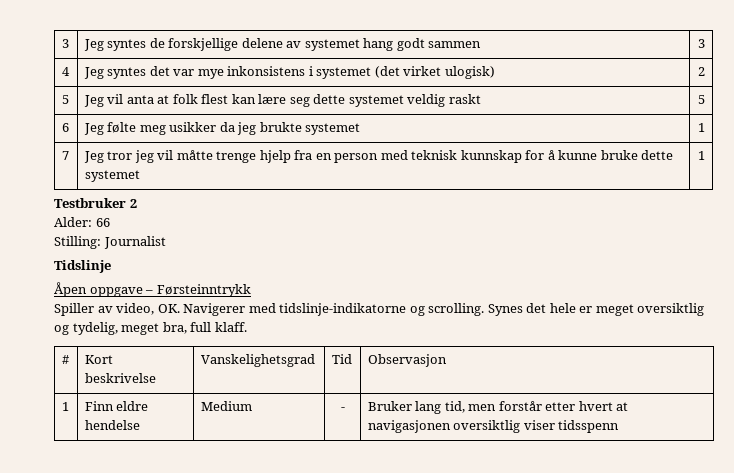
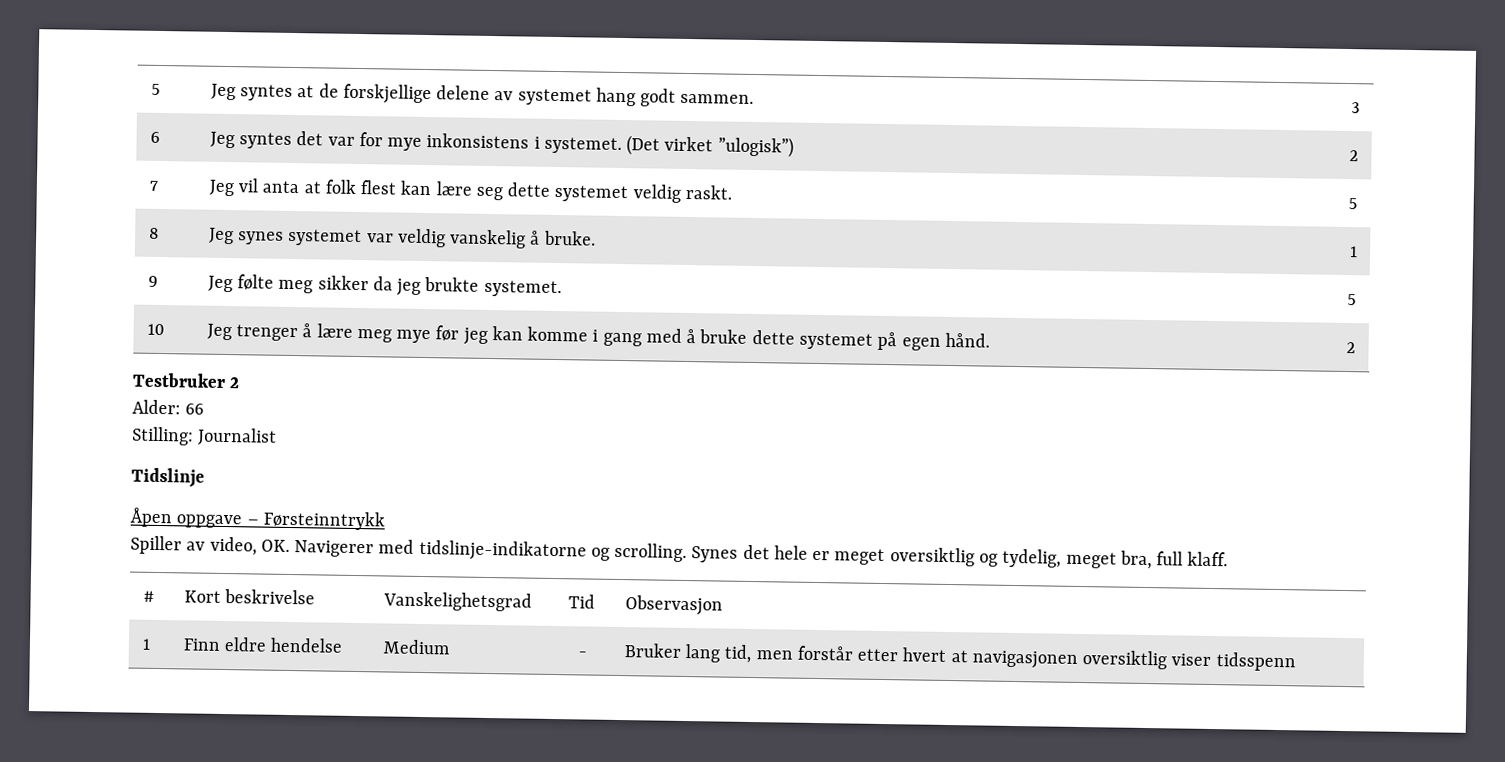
- 3 | Jeg syntes de forskjellige delene av systemet hang godt sammen | 3
+ 5 | Jeg syntes at de forskjellige delene av systemet hang godt sammen. | 3
- 4 | Jeg syntes det var mye inkonsistens i systemet (det virket ulogisk) | 2
- 5 | Jeg vil anta at folk flest kan lære seg dette systemet veldig raskt | 5
- 6 | Jeg følte meg usikker da jeg brukte systemet | 1
- 7 | Jeg tror jeg vil måtte trenge hjelp fra en person med teknisk kunnskap for å kunne bruke dette systemet | 1
+ 6 | Jeg syntes det var for mye inkonsistens i systemet. (Det virket ”ulogisk”) | 2
+ 7 | Jeg vil anta at folk flest kan lære seg dette systemet veldig raskt. | 5
+ 8 | Jeg synes systemet var veldig vanskelig å bruke. | 1
+ 9 | Jeg følte meg sikker da jeg brukte systemet. | 5
+ 10 | Jeg trenger å lære meg mye før jeg kan komme i gang med å bruke dette systemet på egen hånd. | 2

